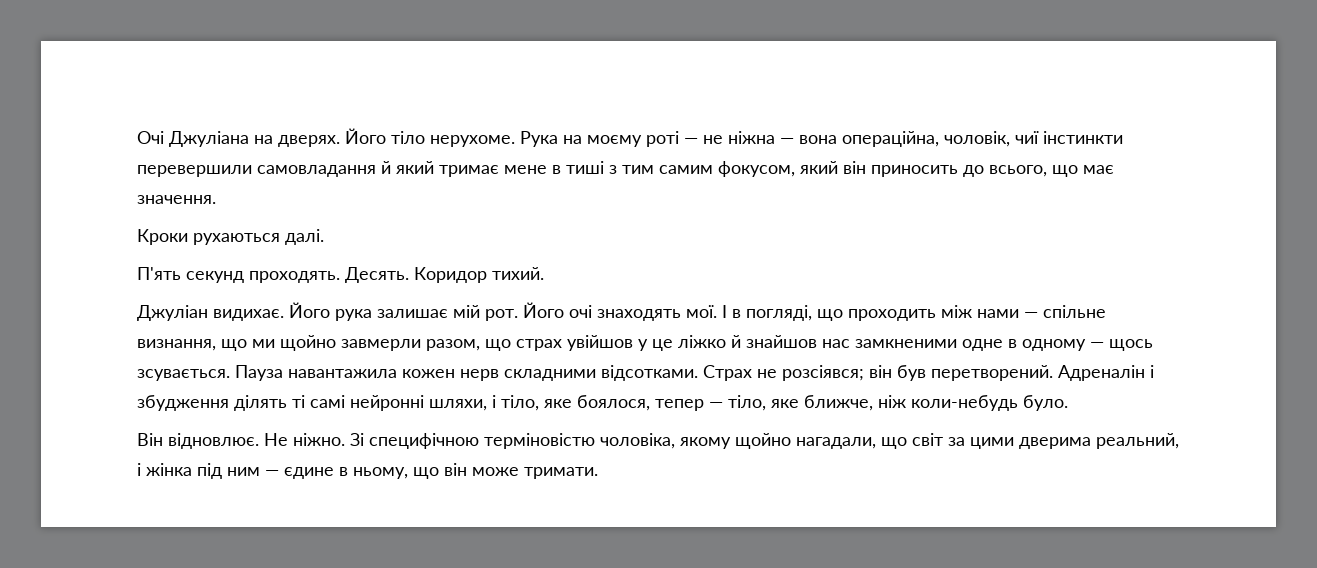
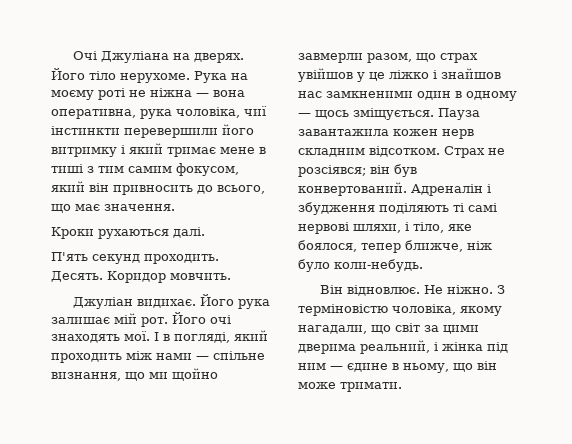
- Рука на моєму роті — не ніжна — вона операційна, чоловік, чиї інстинкти перевершили самовладання й який тримає мене в тиші з тим самим фокусом, який він приносить до всього, що має значення.
+ Рука на моєму роті не ніжна — вона оперативна, рука чоловіка, чиї інстинкти перевершили його витримку і який тримає мене в тиші з тим самим фокусом, який він привносить до всього, що має значення.
- П'ять секунд проходять.
+ П'ять секунд проходить.
- Коридор тихий.
+ Коридор мовчить.
- І в погляді, що проходить між нами — спільне визнання, що ми щойно завмерли разом, що страх увійшов у це ліжко й знайшов нас замкненими одне в одному — щось зсувається. Пауза навантажила кожен нерв складними відсотками.
+ І в погляді, який проходить між нами — спільне визнання, що ми щойно завмерли разом, що страх увійшов у це ліжко і знайшов нас замкненими один в одному — щось зміщується. Пауза завантажила кожен нерв складним відсотком.
- Страх не розсіявся; він був перетворений.
+ Страх не розсіявся; він був конвертований.
- Адреналін і збудження ділять ті самі нейронні шляхи, і тіло, яке боялося, тепер — тіло, яке ближче, ніж коли-небудь було.
+ Адреналін і збудження поділяють ті самі нервові шляхи, і тіло, яке боялося, тепер ближче, ніж було коли-небудь.
- Зі специфічною терміновістю чоловіка, якому щойно нагадали, що світ за цими дверима реальний, і жінка під ним — єдине в ньому, що він може тримати.
+ З терміновістю чоловіка, якому нагадали, що світ за цими дверима реальний, і жінка під ним — єдине в ньому, що він може тримати.

